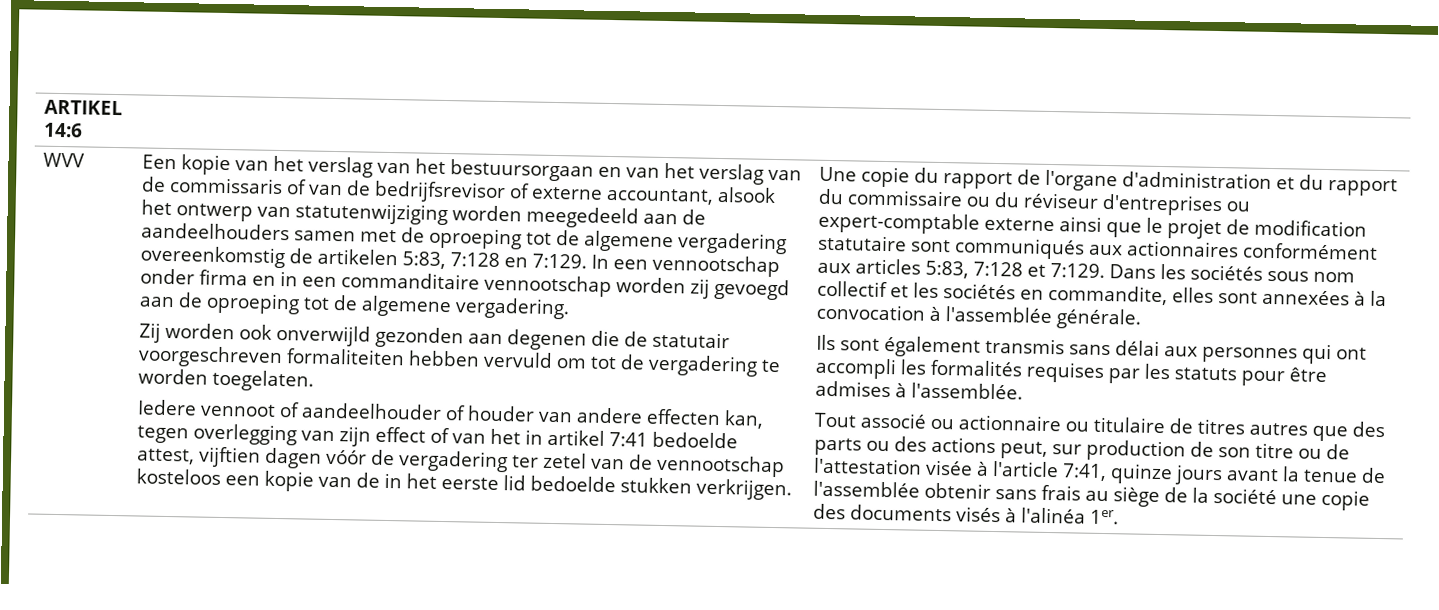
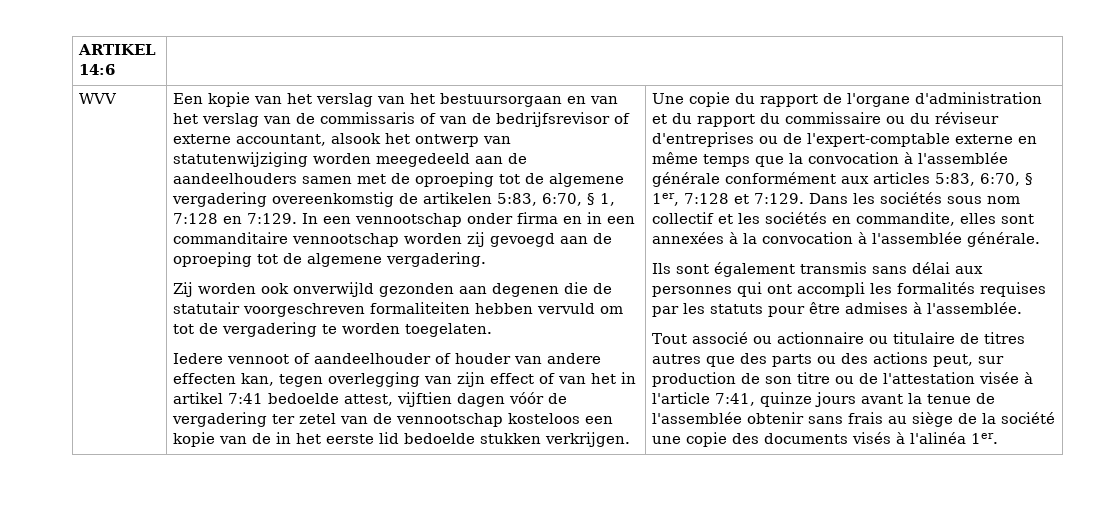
- Een kopie van het verslag van het bestuursorgaan en van het verslag van de commissaris of van de bedrijfsrevisor of externe accountant, alsook het ontwerp van statutenwijziging worden meegedeeld aan de aandeelhouders samen met de oproeping tot de algemene vergadering overeenkomstig de artikelen 5:83, 7:128 en 7:129.
+ Een kopie van het verslag van het bestuursorgaan en van het verslag van de commissaris of van de bedrijfsrevisor of externe accountant, alsook het ontwerp van statutenwijziging worden meegedeeld aan de aandeelhouders samen met de oproeping tot de algemene vergadering overeenkomstig de artikelen 5:83, 6:70, § 1, 7:128 en 7:129.
- Une copie du rapport de l'organe d'administration et du rapport du commissaire ou du réviseur d'entreprises ou expert-comptable externe ainsi que le projet de modification statutaire sont communiqués aux actionnaires conformément aux articles 5:83, 7:128 et 7:129.
+ Une copie du rapport de l'organe d'administration et du rapport du commissaire ou du réviseur d'entreprises ou de l'expert-comptable externe en même temps que la convocation à l'assemblée générale conformément aux articles 5:83, 6:70, § 1er, 7:128 et 7:129.

